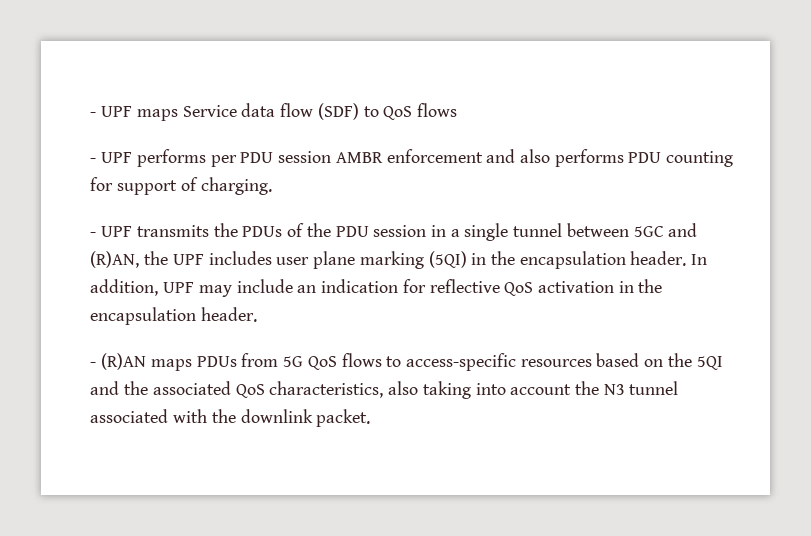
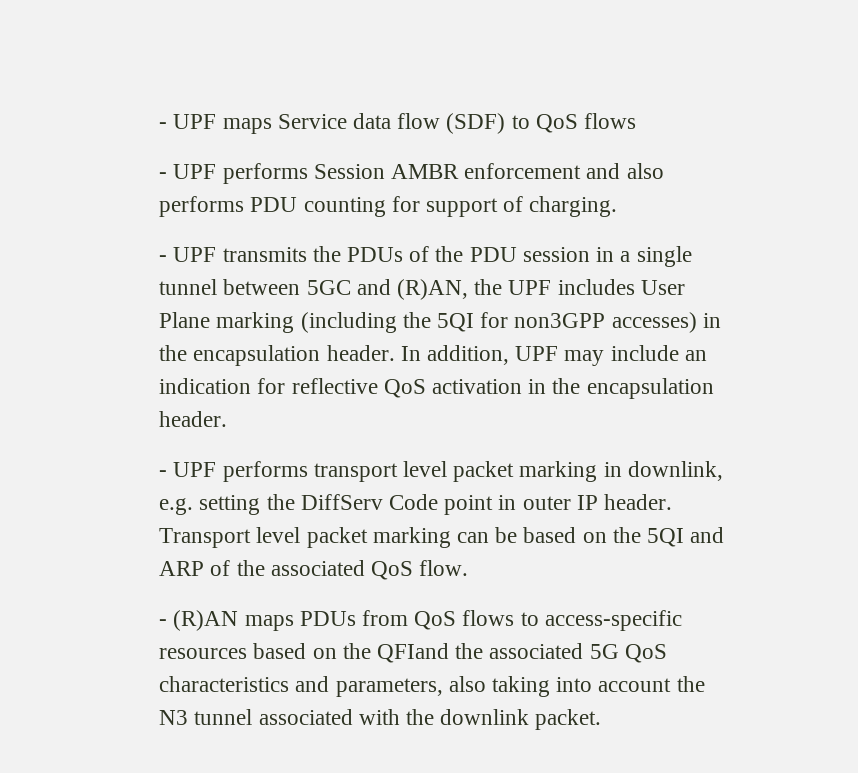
- - UPF performs per PDU session AMBR enforcement and also performs PDU counting for support of charging.
+ - UPF performs Session AMBR enforcement and also performs PDU counting for support of charging.
- - UPF transmits the PDUs of the PDU session in a single tunnel between 5GC and (R)AN, the UPF includes user plane marking (5QI) in the encapsulation header.
+ - UPF transmits the PDUs of the PDU session in a single tunnel between 5GC and (R)AN, the UPF includes User Plane marking (including the 5QI for non3GPP accesses) in the encapsulation header.
+ - UPF performs transport level packet marking in downlink, e.g. setting the DiffServ Code point in outer IP header. Transport level packet marking can be based on the 5QI and ARP of the associated QoS flow.
- - (R)AN maps PDUs from 5G QoS flows to access-specific resources based on the 5QI and the associated QoS characteristics, also taking into account the N3 tunnel associated with the downlink packet.
+ - (R)AN maps PDUs from QoS flows to access-specific resources based on the QFIand the associated 5G QoS characteristics and parameters, also taking into account the N3 tunnel associated with the downlink packet.

